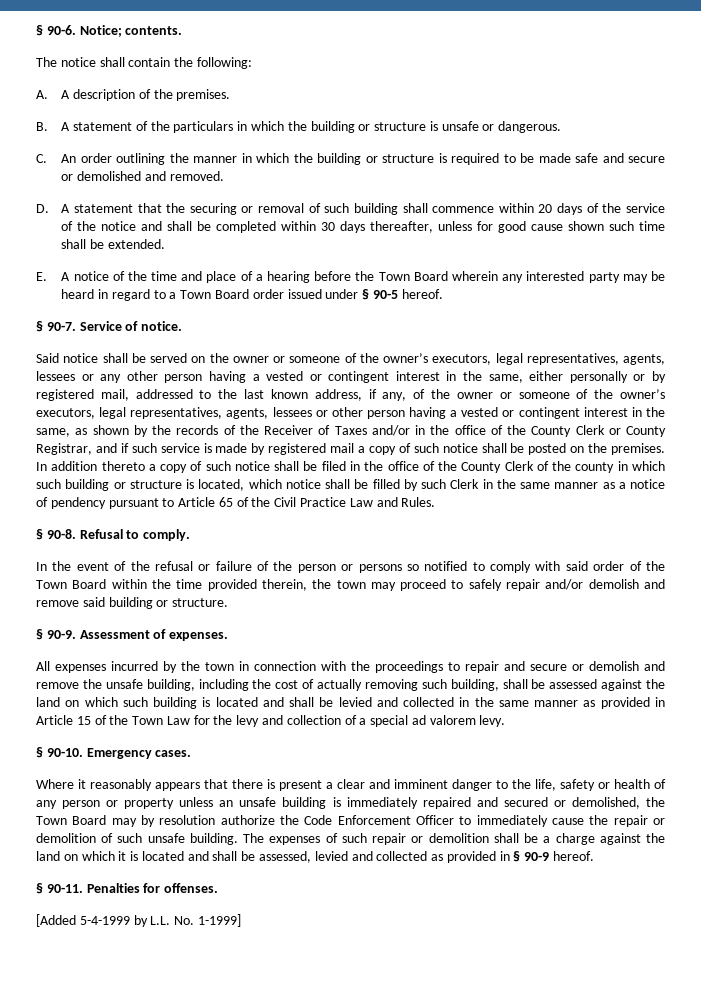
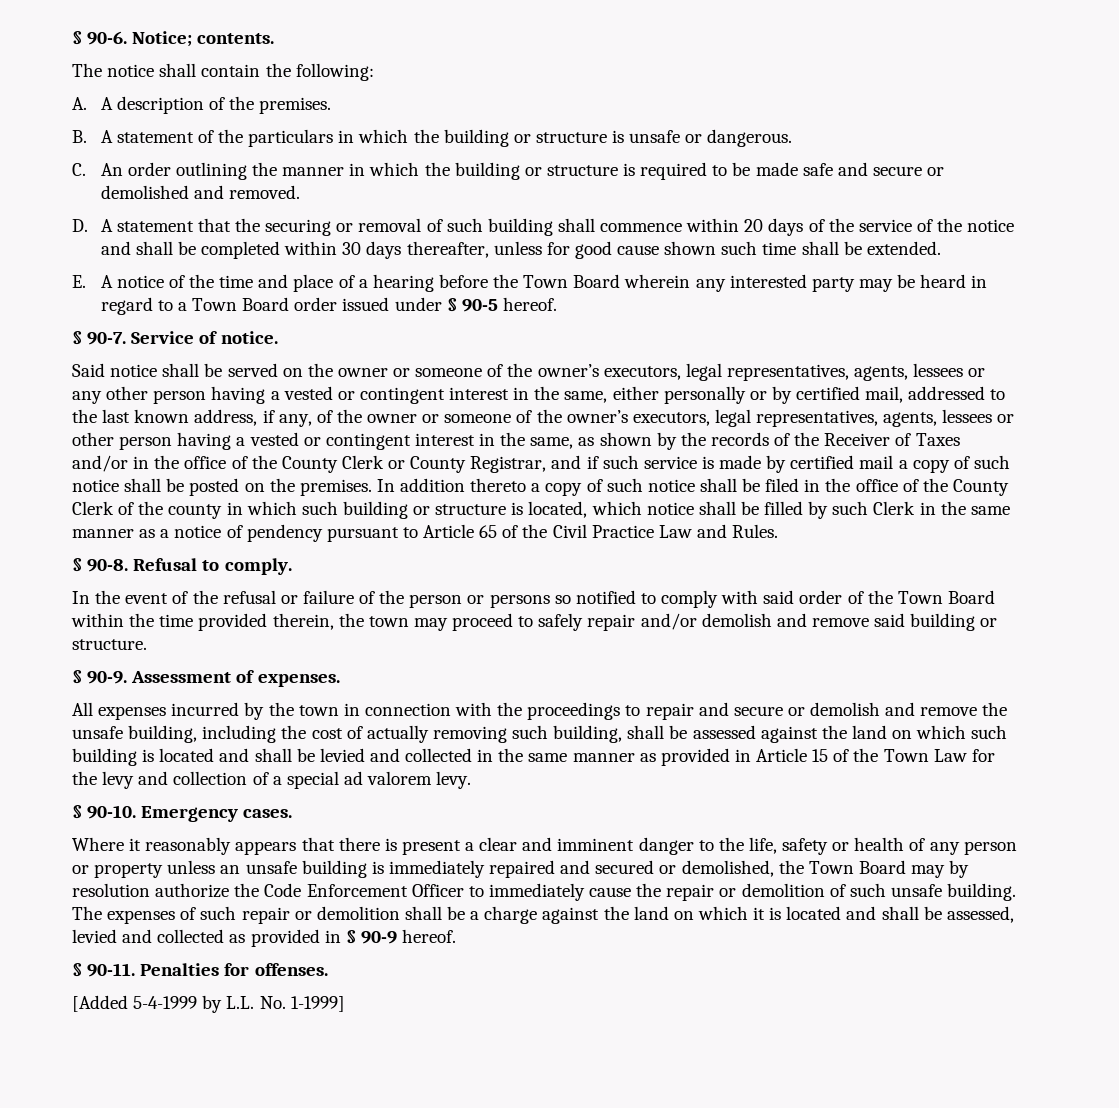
- Said notice shall be served on the owner or someone of the owner’s executors, legal representatives, agents, lessees or any other person having a vested or contingent interest in the same, either personally or by registered mail, addressed to the last known address, if any, of the owner or someone of the owner’s executors, legal representatives, agents, lessees or other person having a vested or contingent interest in the same, as shown by the records of the Receiver of Taxes and/or in the office of the County Clerk or County Registrar, and if such service is made by registered mail a copy of such notice shall be posted on the premises.
+ Said notice shall be served on the owner or someone of the owner’s executors, legal representatives, agents, lessees or any other person having a vested or contingent interest in the same, either personally or by certified mail, addressed to the last known address, if any, of the owner or someone of the owner’s executors, legal representatives, agents, lessees or other person having a vested or contingent interest in the same, as shown by the records of the Receiver of Taxes and/or in the office of the County Clerk or County Registrar, and if such service is made by certified mail a copy of such notice shall be posted on the premises.

